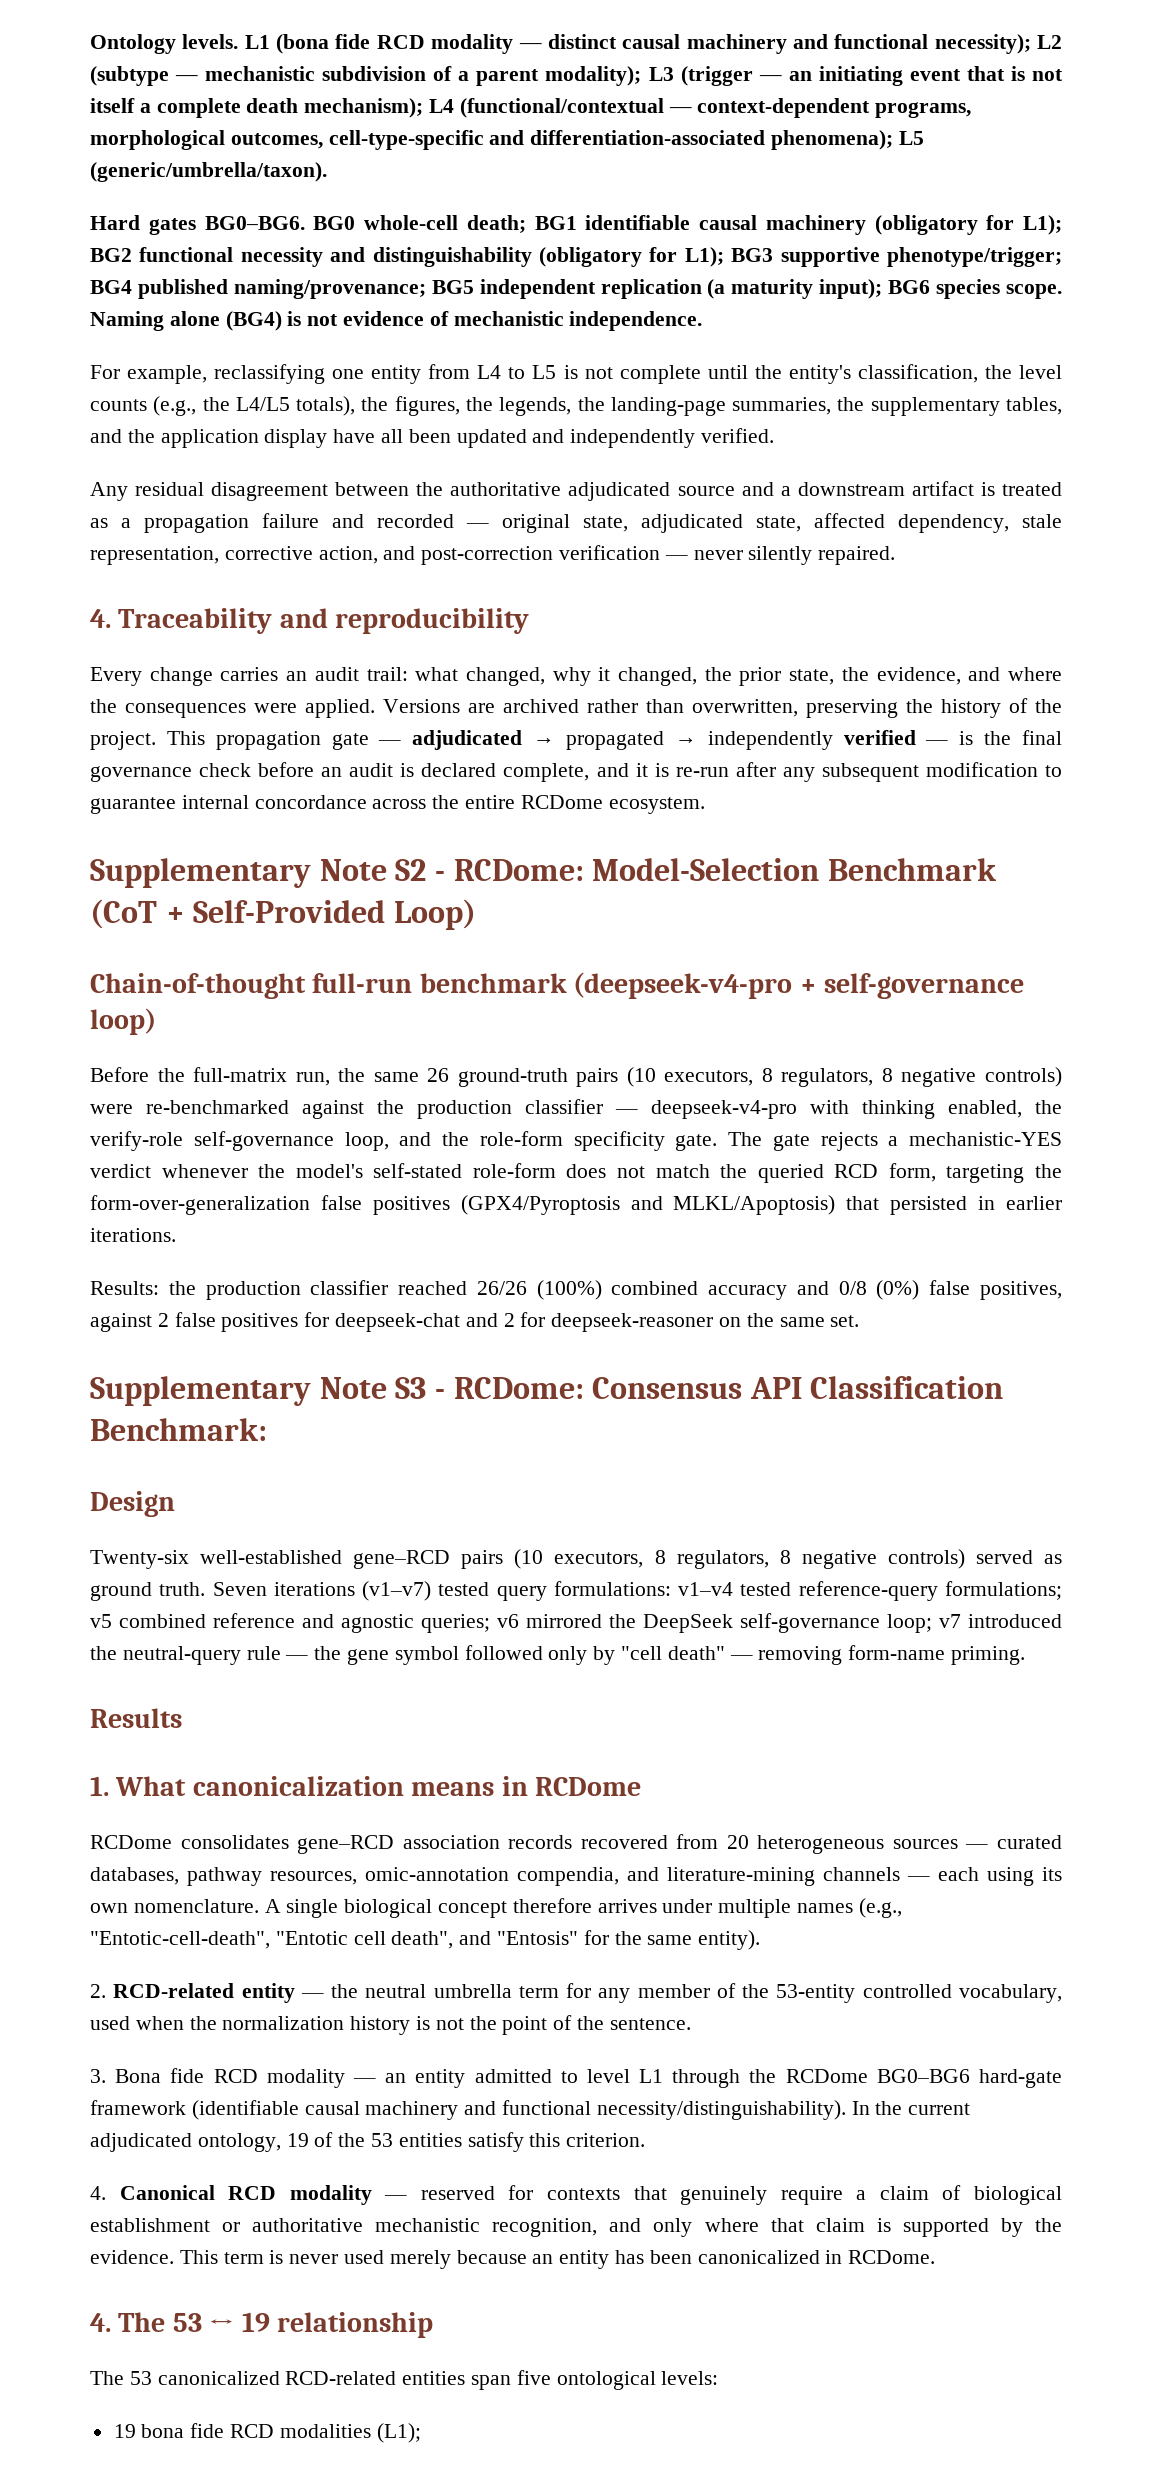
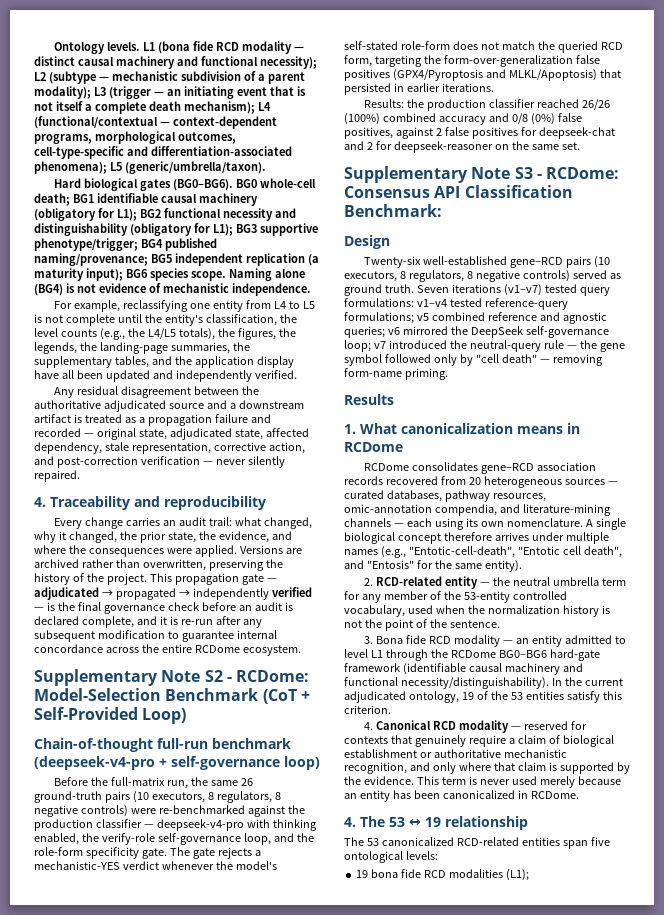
- Hard gates BG0–BG6.
+ Hard biological gates (BG0–BG6).

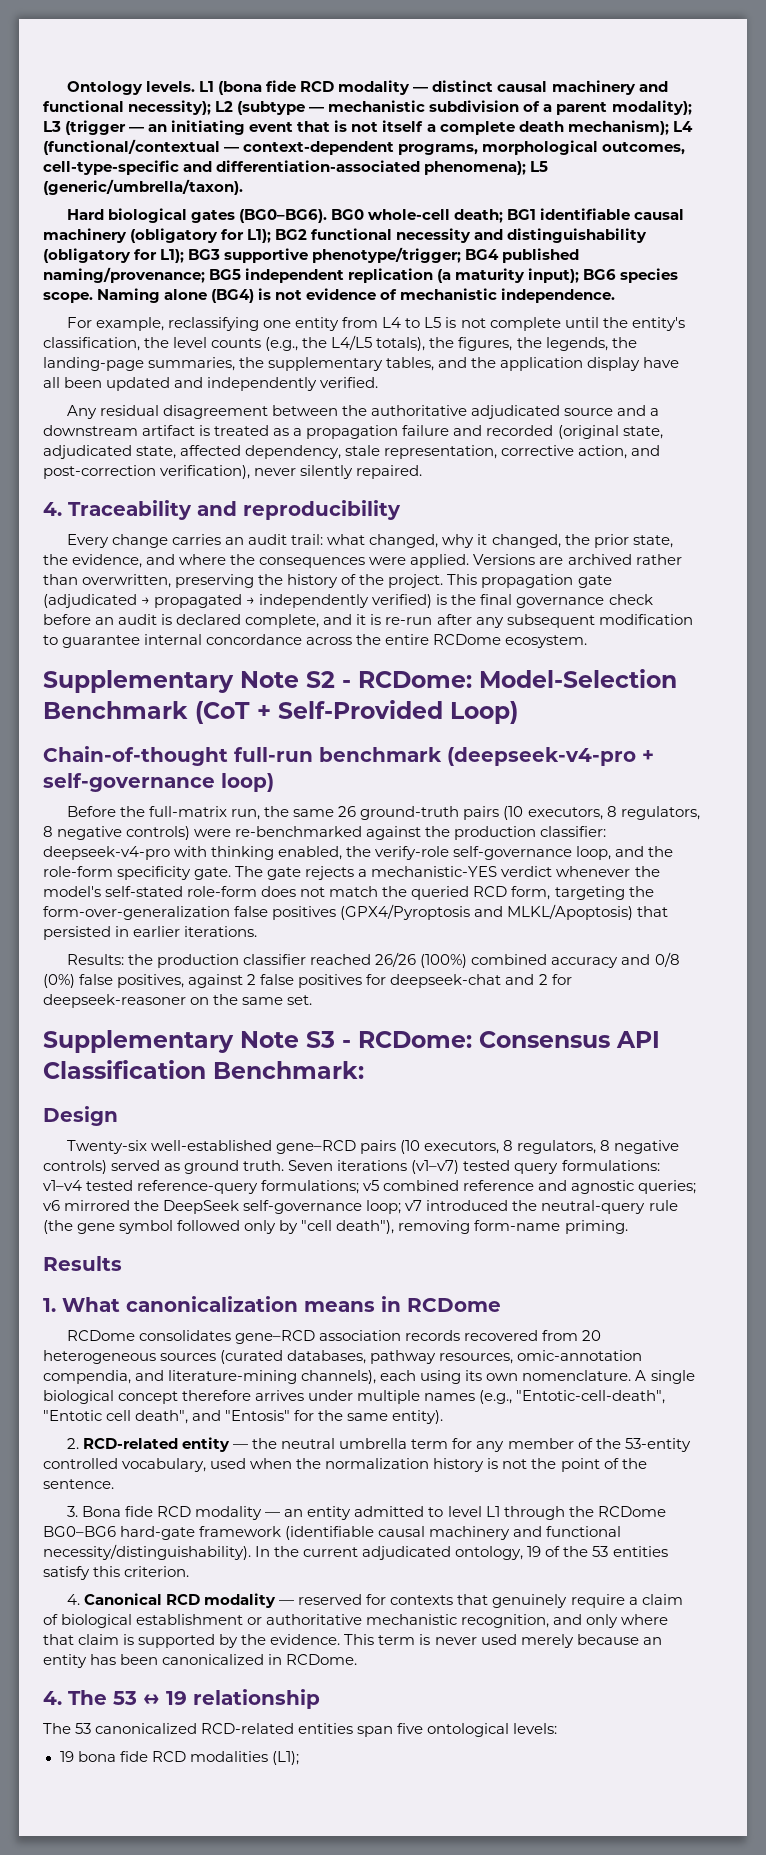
- Any residual disagreement between the authoritative adjudicated source and a downstream artifact is treated as a propagation failure and recorded — original state, adjudicated state, affected dependency, stale representation, corrective action, and post-correction verification — never silently repaired.
+ Any residual disagreement between the authoritative adjudicated source and a downstream artifact is treated as a propagation failure and recorded (original state, adjudicated state, affected dependency, stale representation, corrective action, and post-correction verification), never silently repaired.
- This propagation gate — adjudicated → propagated → independently verified — is the final governance check before an audit is declared complete, and it is re-run after any subsequent modification to guarantee internal concordance across the entire RCDome ecosystem.
+ This propagation gate (adjudicated → propagated → independently verified) is the final governance check before an audit is declared complete, and it is re-run after any subsequent modification to guarantee internal concordance across the entire RCDome ecosystem.
- Before the full-matrix run, the same 26 ground-truth pairs (10 executors, 8 regulators, 8 negative controls) were re-benchmarked against the production classifier — deepseek-v4-pro with thinking enabled, the verify-role self-governance loop, and the role-form specificity gate.
+ Before the full-matrix run, the same 26 ground-truth pairs (10 executors, 8 regulators, 8 negative controls) were re-benchmarked against the production classifier: deepseek-v4-pro with thinking enabled, the verify-role self-governance loop, and the role-form specificity gate.
- Seven iterations (v1–v7) tested query formulations: v1–v4 tested reference-query formulations; v5 combined reference and agnostic queries; v6 mirrored the DeepSeek self-governance loop; v7 introduced the neutral-query rule — the gene symbol followed only by "cell death" — removing form-name priming.
+ Seven iterations (v1–v7) tested query formulations: v1–v4 tested reference-query formulations; v5 combined reference and agnostic queries; v6 mirrored the DeepSeek self-governance loop; v7 introduced the neutral-query rule (the gene symbol followed only by "cell death"), removing form-name priming.
- RCDome consolidates gene–RCD association records recovered from 20 heterogeneous sources — curated databases, pathway resources, omic-annotation compendia, and literature-mining channels — each using its own nomenclature.
+ RCDome consolidates gene–RCD association records recovered from 20 heterogeneous sources (curated databases, pathway resources, omic-annotation compendia, and literature-mining channels), each using its own nomenclature.

